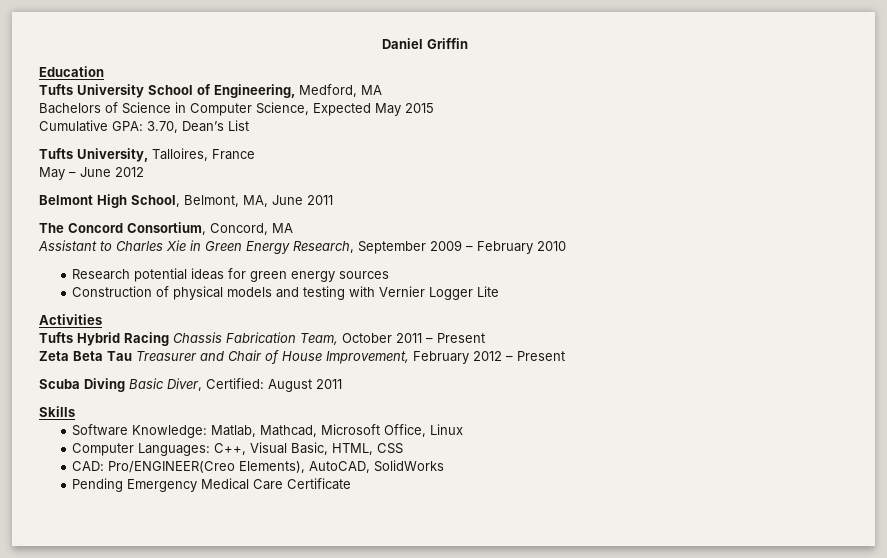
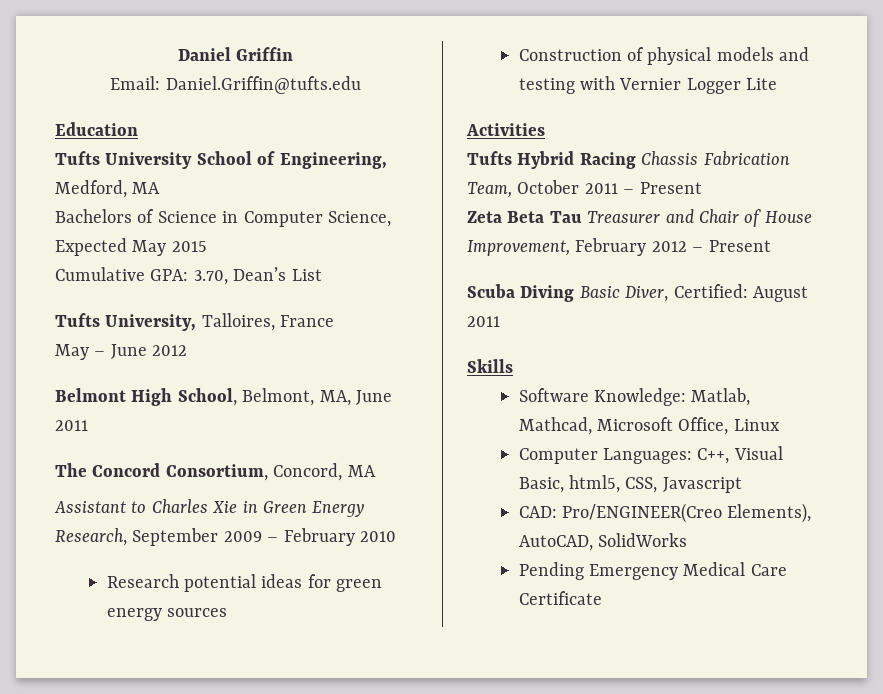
+ Email: Daniel.Griffin@tufts.edu
- Computer Languages: C++, Visual Basic, HTML, CSS
+ Computer Languages: C++, Visual Basic, html5, CSS, Javascript

